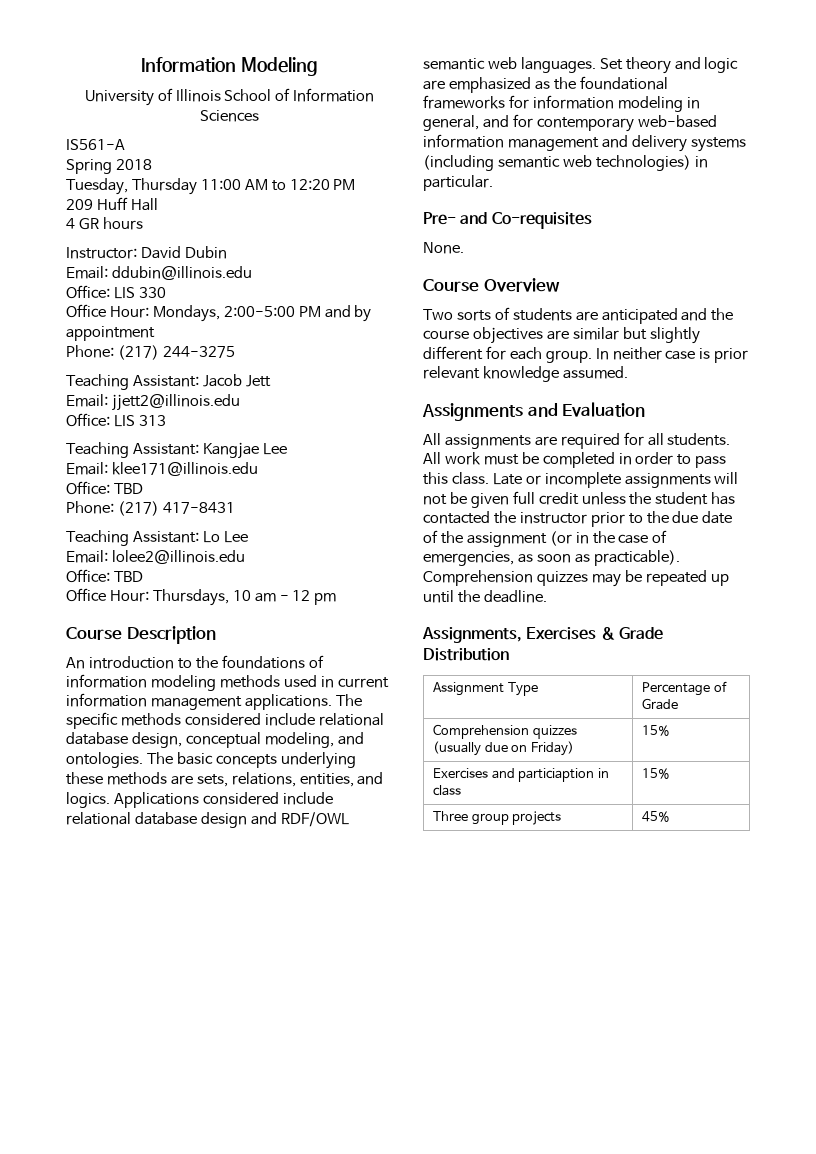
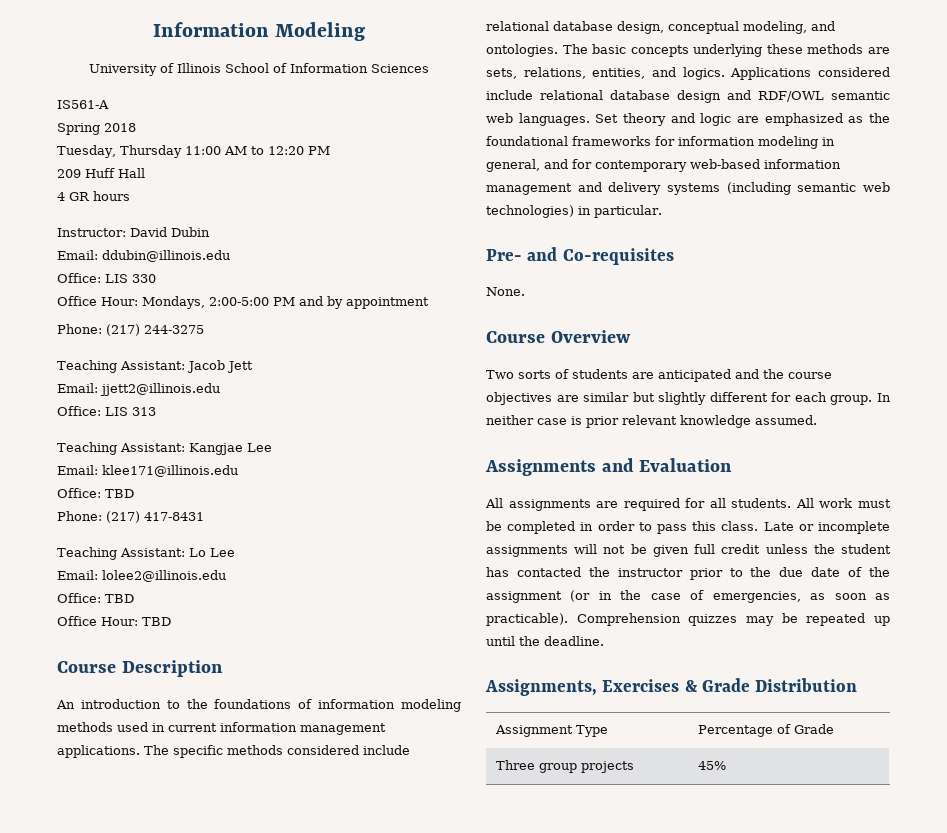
- Office Hour: Thursdays, 10 am - 12 pm
+ Office Hour: TBD
- Comprehension quizzes (usually due on Friday) | 15%
- Exercises and particiaption in class | 15%

